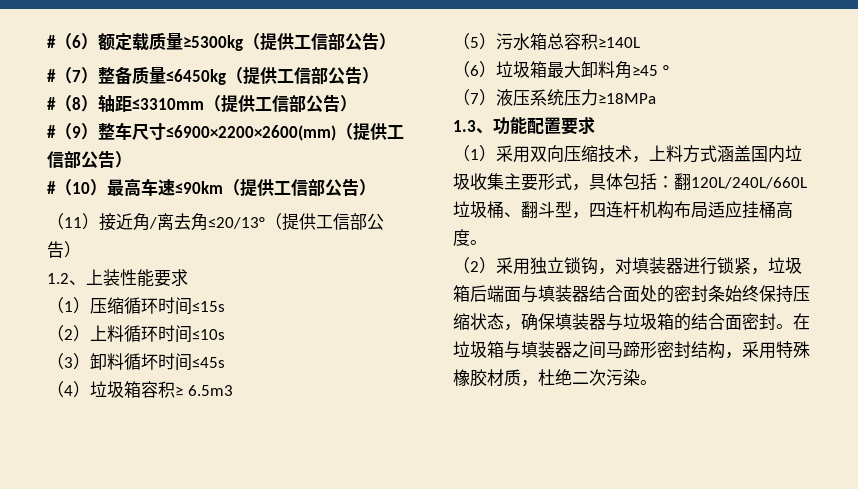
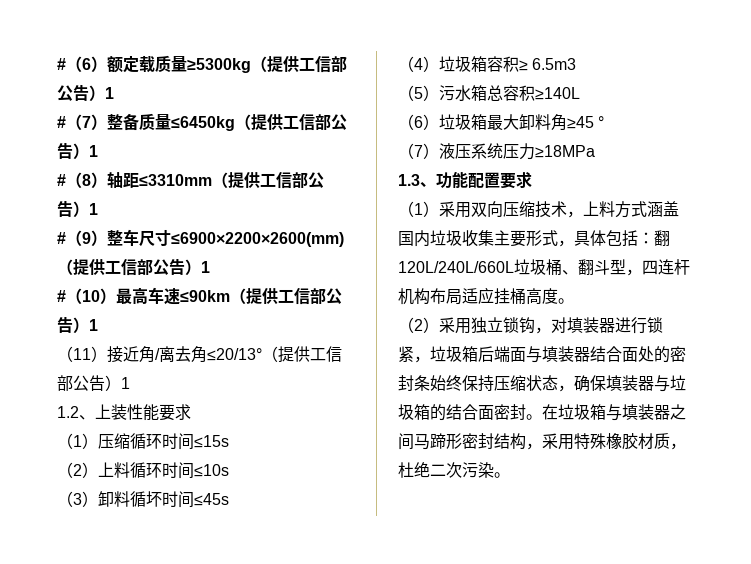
- #（6）额定载质量≥5300kg（提供工信部公告）
+ #（6）额定载质量≥5300kg（提供工信部公告）1
- #（7）整备质量≤6450kg（提供工信部公告）
+ #（7）整备质量≤6450kg（提供工信部公告）1
- #（8）轴距≤3310mm（提供工信部公告）
+ #（8）轴距≤3310mm（提供工信部公告）1
- #（9）整车尺寸≤6900×2200×2600(mm)（提供工信部公告）
+ #（9）整车尺寸≤6900×2200×2600(mm)（提供工信部公告）1
- #（10）最高车速≤90km（提供工信部公告）
+ #（10）最高车速≤90km（提供工信部公告）1
- （11）接近角/离去角≤20/13°（提供工信部公告）
+ （11）接近角/离去角≤20/13°（提供工信部公告）1

